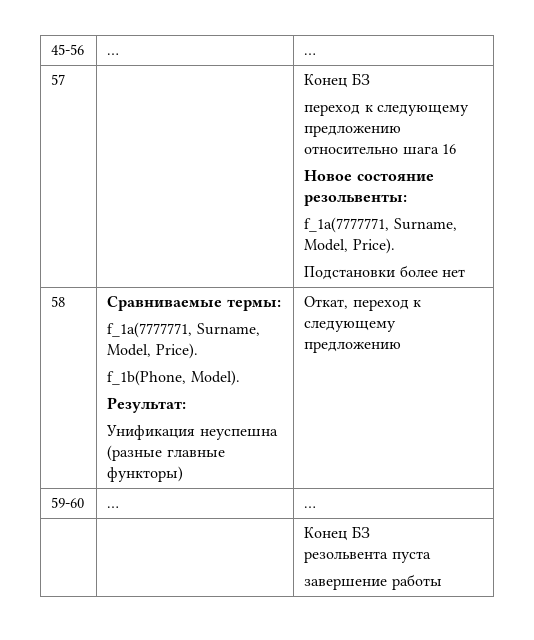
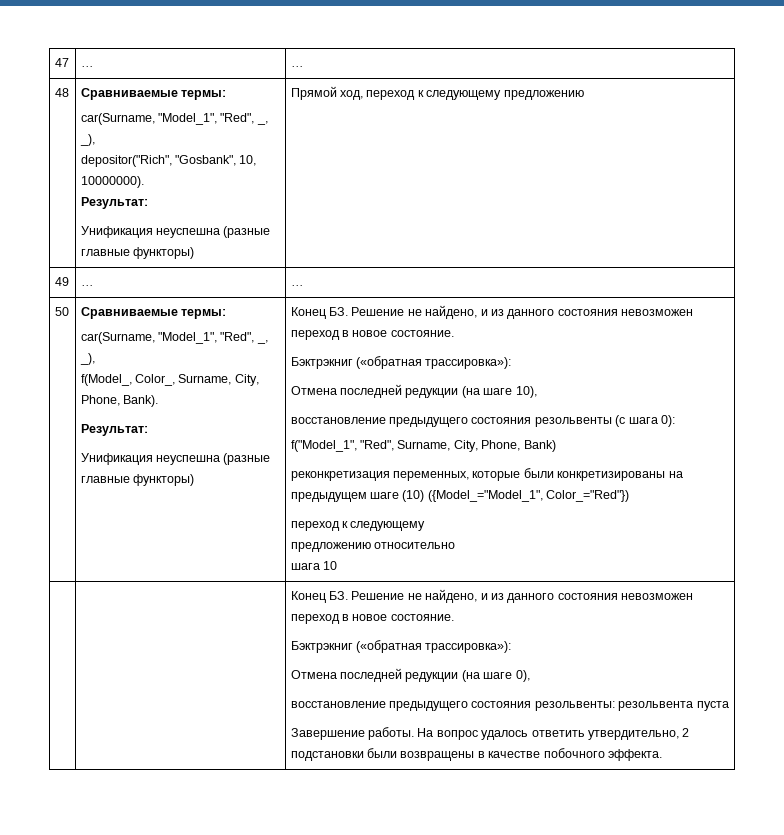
- 45-56 | … | …
- 57 | | Конец БЗ
- переход к следующему предложению относительно шага 16
- Новое состояние резольвенты:
- f_1a(7777771, Surname, Model, Price).
- Подстановки более нет
- 58 | Сравниваемые термы:
- f_1a(7777771, Surname, Model, Price).
- f_1b(Phone, Model).
+ 47 | … | …
+ 48 | Сравниваемые термы:
+ car(Surname, "Model_1", "Red", _, _),
+ depositor("Rich", "Gosbank", 10, 10000000).
  Результат:
- Унификация неуспешна (разные главные функторы) | Откат, переход к следующему предложению
+ Унификация неуспешна (разные главные функторы) | Прямой ход, переход к следующему предложению
- 59-60 | … | …
- | | Конец БЗ
- резольвента пуста
- завершение работы
+ 49 | … | …
+ 50 | Сравниваемые термы:
+ car(Surname, "Model_1", "Red", _, _),
+ f(Model_, Color_, Surname, City, Phone, Bank).
+ Результат:
+ Унификация неуспешна (разные главные функторы) | Конец БЗ. Решение не найдено, и из данного состояния невозможен переход в новое состояние.
+ Бэктрэкниг («обратная трассировка»):
+ Отмена последней редукции (на шаге 10),
+ восстановление предыдущего состояния резольвенты (с шага 0):
+ f("Model_1", "Red", Surname, City, Phone, Bank)
+ реконкретизация переменных, которые были конкретизированы на предыдущем шаге (10) ({Model_="Model_1", Color_="Red"})
+ переход к следующему
+ предложению относительно
+ шага 10
+ | | Конец БЗ. Решение не найдено, и из данного состояния невозможен переход в новое состояние.
+ Бэктрэкниг («обратная трассировка»):
+ Отмена последней редукции (на шаге 0),
+ восстановление предыдущего состояния резольвенты: резольвента пуста
+ Завершение работы. На вопрос удалось ответить утвердительно, 2 подстановки были возвращены в качестве побочного эффекта.

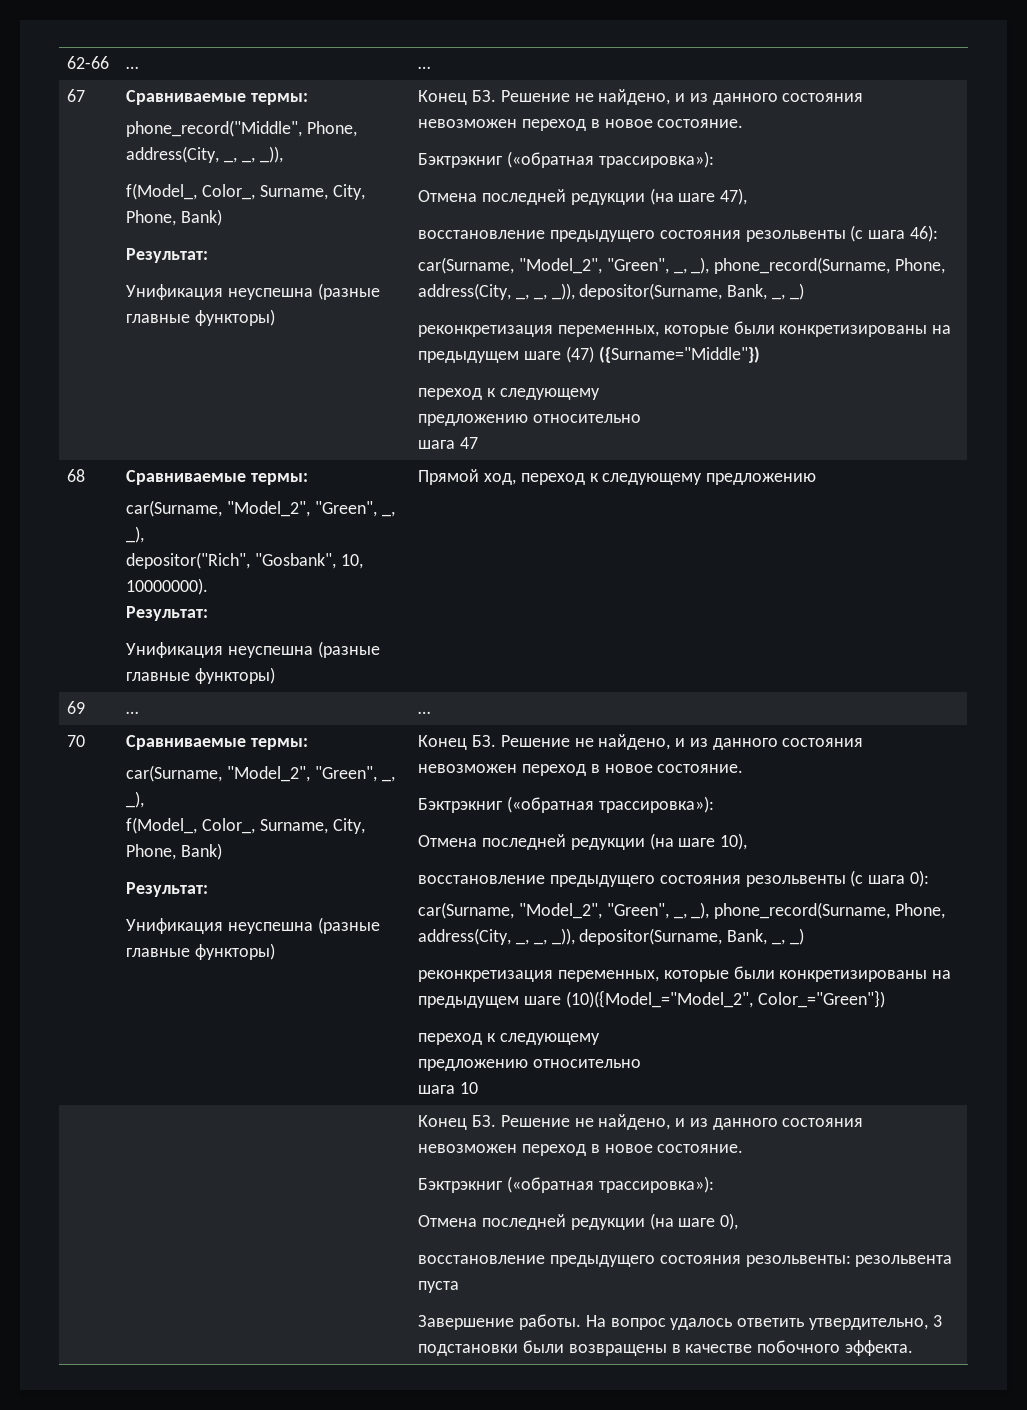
- 47 | … | …
- 48 | Сравниваемые термы:
- car(Surname, "Model_1", "Red", _, _),
+ 62-66 | … | …
+ 67 | Сравниваемые термы:
+ phone_record("Middle", Phone, address(City, _, _, _)),
+ f(Model_, Color_, Surname, City, Phone, Bank)
+ Результат:
+ Унификация неуспешна (разные главные функторы) | Конец БЗ. Решение не найдено, и из данного состояния невозможен переход в новое состояние.
+ Бэктрэкниг («обратная трассировка»):
+ Отмена последней редукции (на шаге 47),
+ восстановление предыдущего состояния резольвенты (с шага 46):
+ car(Surname, "Model_2", "Green", _, _), phone_record(Surname, Phone, address(City, _, _, _)), depositor(Surname, Bank, _, _)
+ реконкретизация переменных, которые были конкретизированы на предыдущем шаге (47) ({Surname="Middle"})
+ переход к следующему
+ предложению относительно
+ шага 47
+ 68 | Сравниваемые термы:
+ car(Surname, "Model_2", "Green", _, _),
- 49 | … | …
- 50 | Сравниваемые термы:
- car(Surname, "Model_1", "Red", _, _),
- f(Model_, Color_, Surname, City, Phone, Bank).
+ 69 | … | …
+ 70 | Сравниваемые термы:
+ car(Surname, "Model_2", "Green", _, _),
+ f(Model_, Color_, Surname, City, Phone, Bank)
  восстановление предыдущего состояния резольвенты (с шага 0):
- f("Model_1", "Red", Surname, City, Phone, Bank)
- реконкретизация переменных, которые были конкретизированы на предыдущем шаге (10) ({Model_="Model_1", Color_="Red"})
+ car(Surname, "Model_2", "Green", _, _), phone_record(Surname, Phone, address(City, _, _, _)), depositor(Surname, Bank, _, _)
+ реконкретизация переменных, которые были конкретизированы на предыдущем шаге (10)({Model_="Model_2", Color_="Green"})
- На вопрос удалось ответить утвердительно, 2 подстановки были возвращены в качестве побочного эффекта.
+ На вопрос удалось ответить утвердительно, 3 подстановки были возвращены в качестве побочного эффекта.

